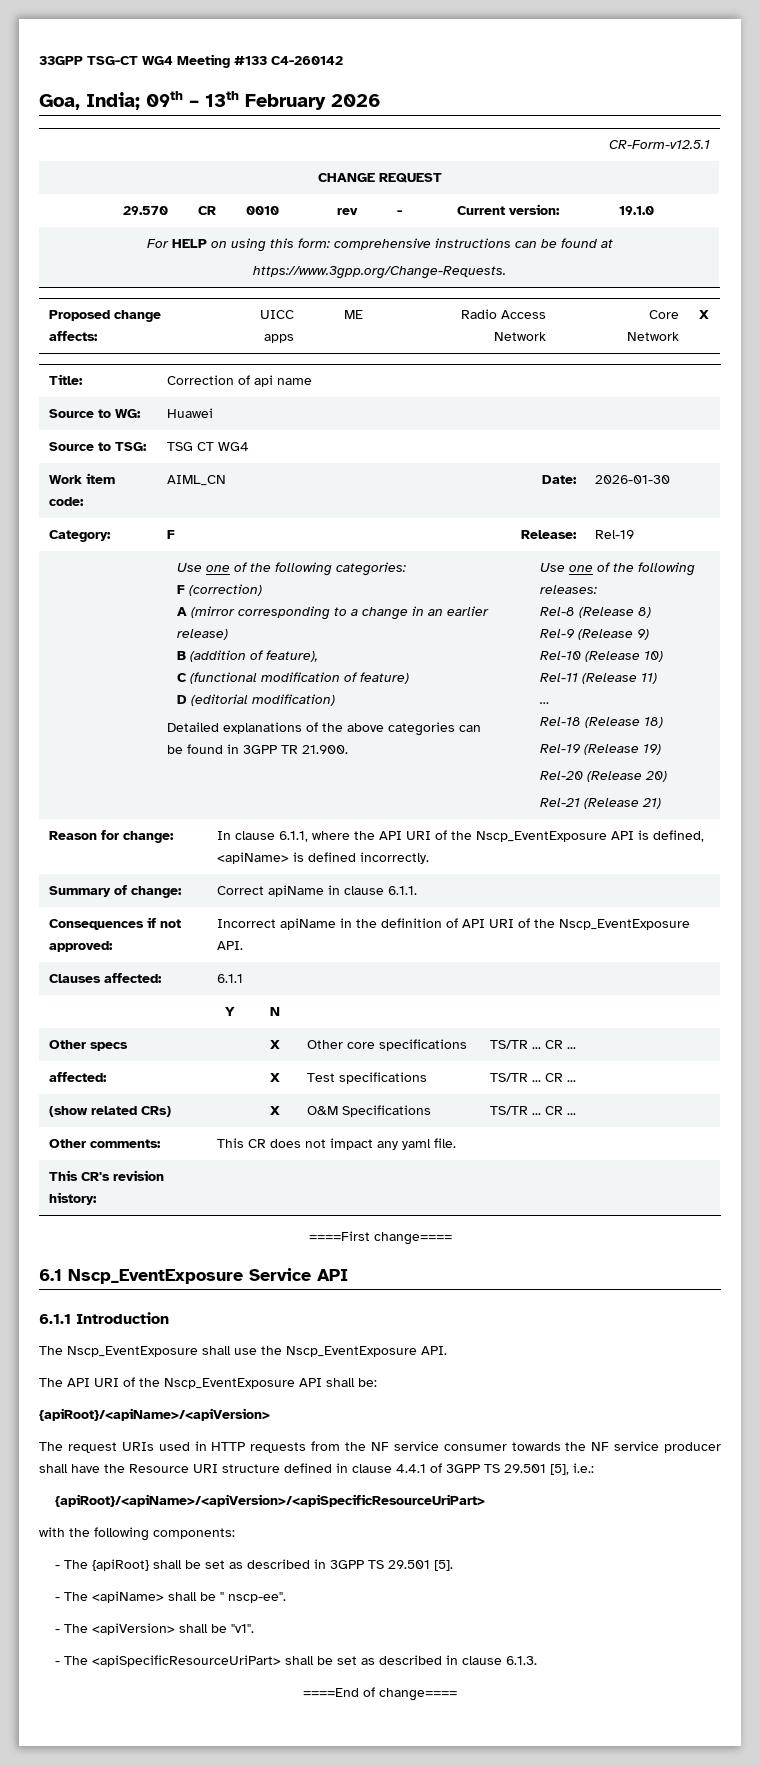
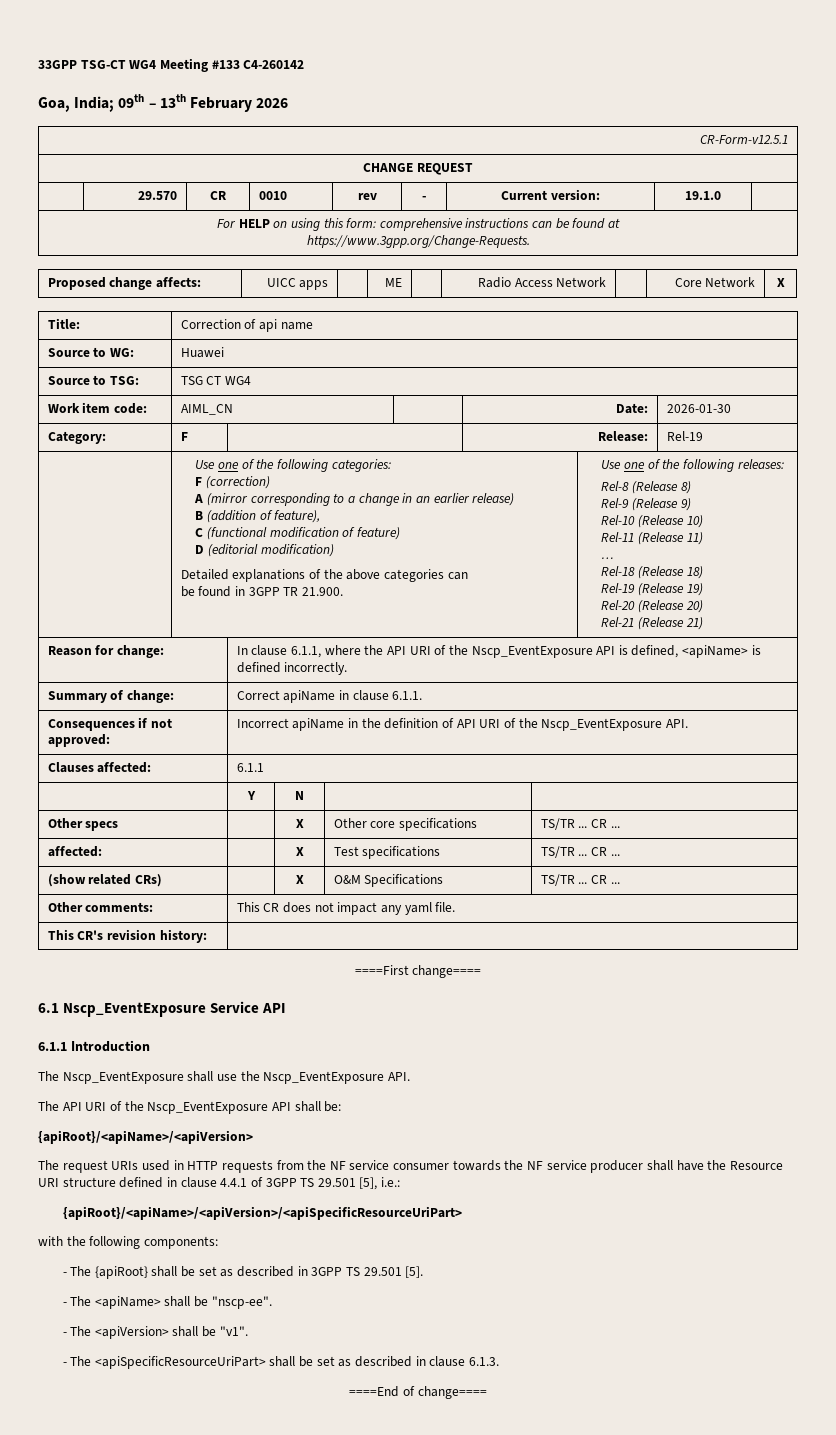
- - The <apiName> shall be " nscp-ee".
+ - The <apiName> shall be "nscp-ee".

